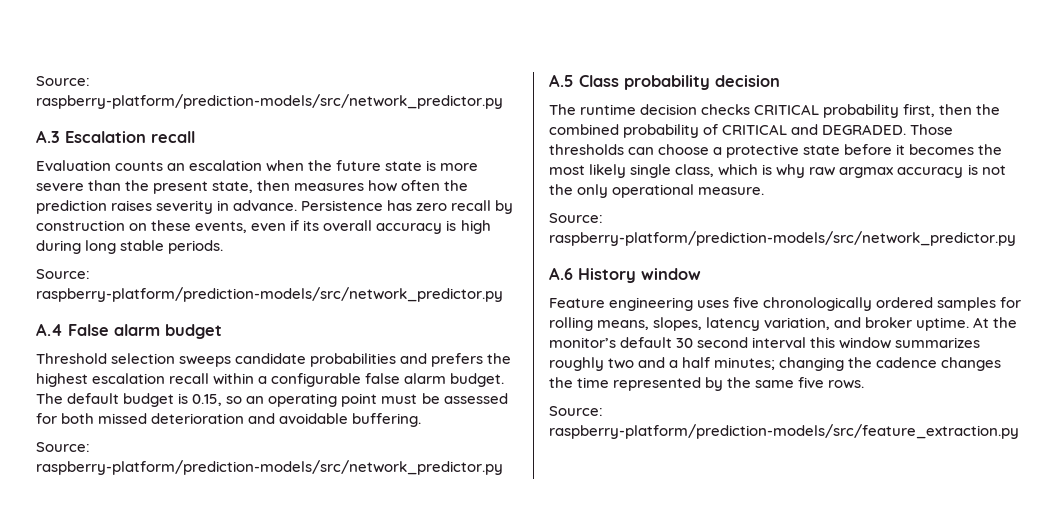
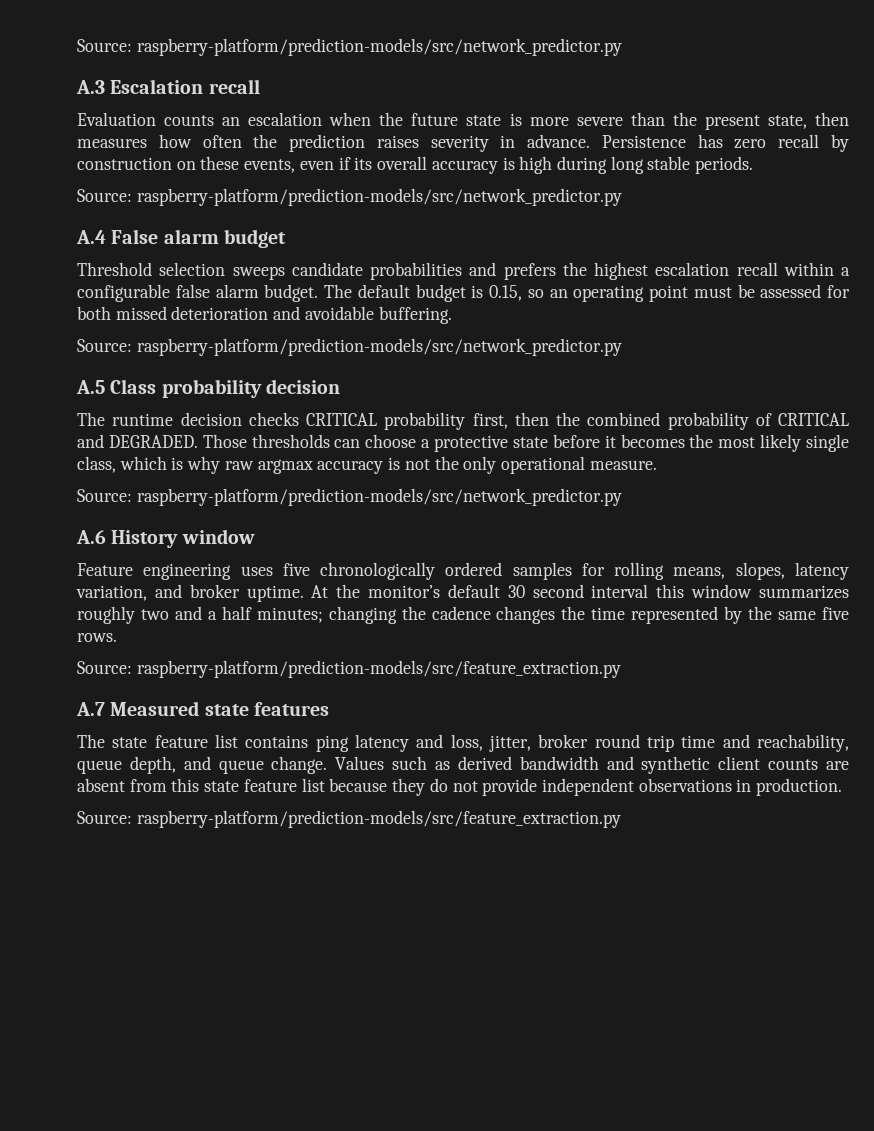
+ A.7 Measured state features
+ The state feature list contains ping latency and loss, jitter, broker round trip time and reachability, queue depth, and queue change. Values such as derived bandwidth and synthetic client counts are absent from this state feature list because they do not provide independent observations in production.
+ Source: raspberry-platform/prediction-models/src/feature_extraction.py

